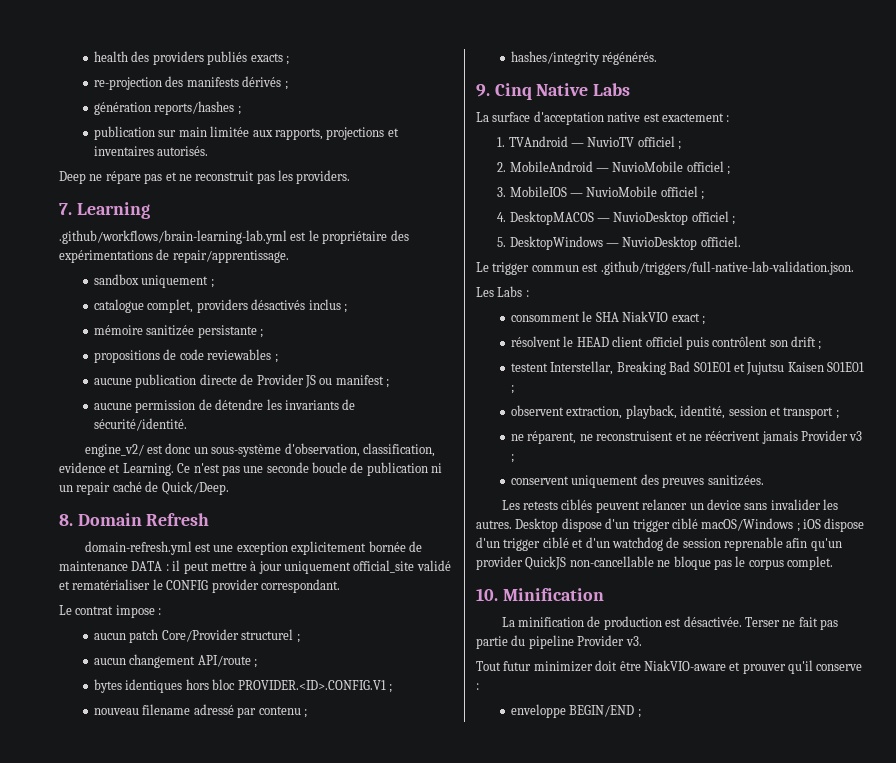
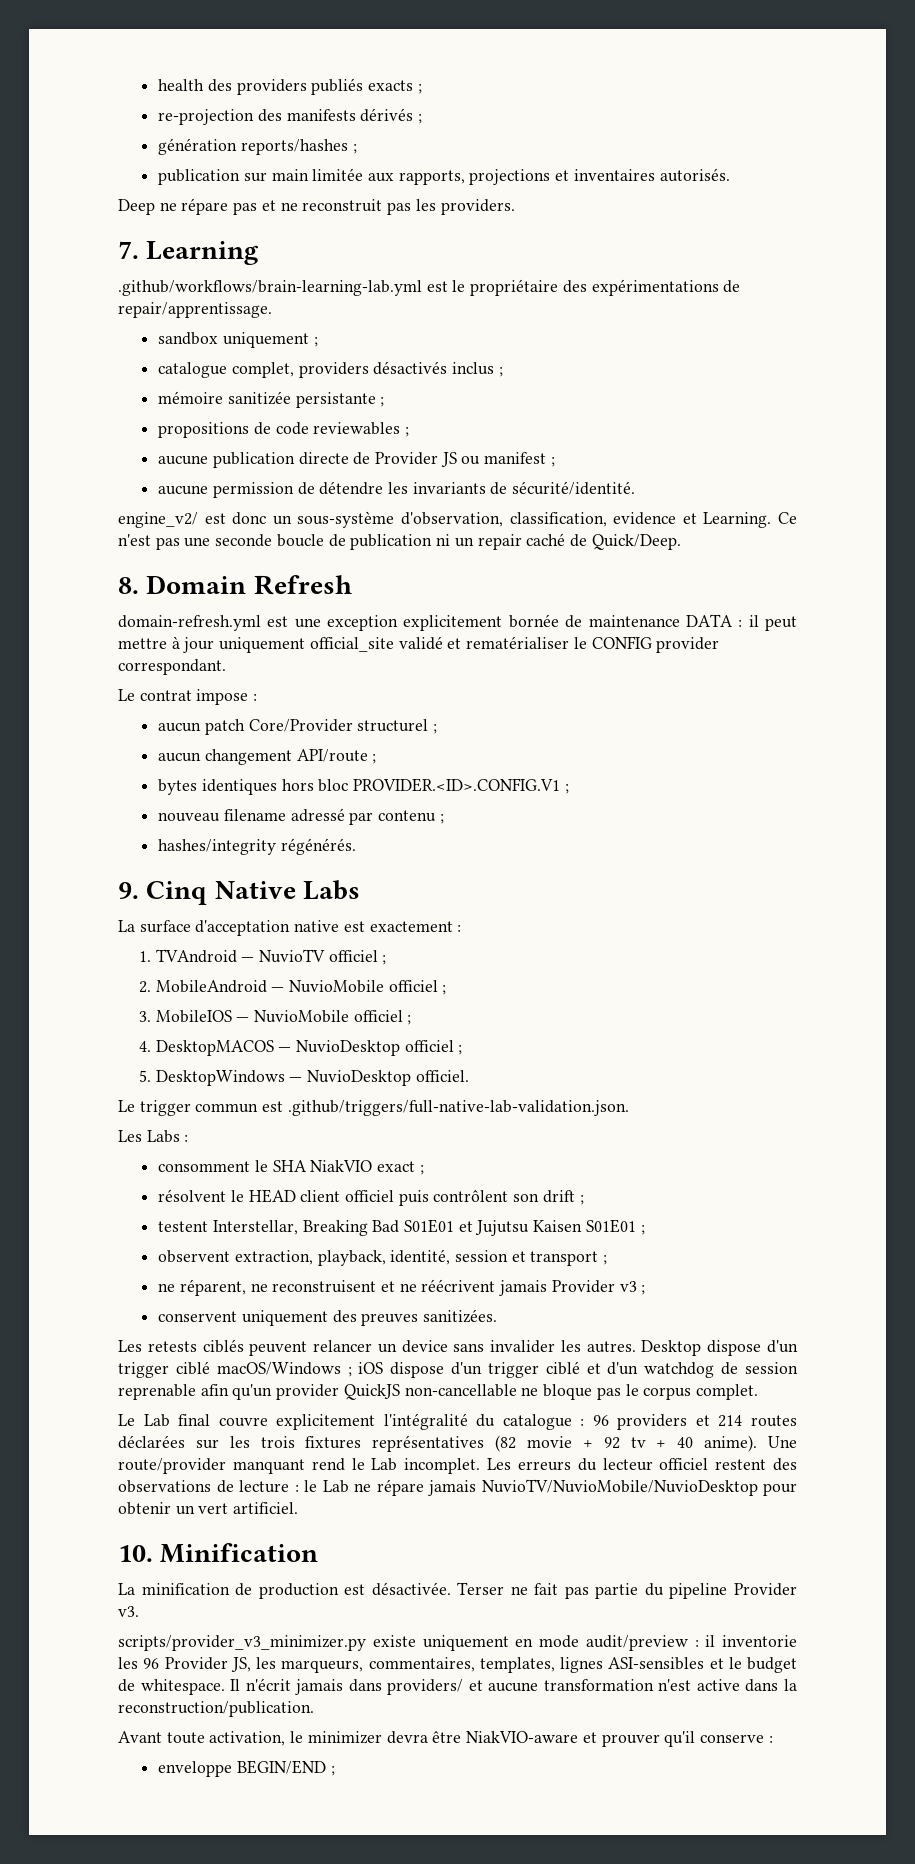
+ Le Lab final couvre explicitement l'intégralité du catalogue : 96 providers et 214 routes déclarées sur les trois fixtures représentatives (82 movie + 92 tv + 40 anime). Une route/provider manquant rend le Lab incomplet. Les erreurs du lecteur officiel restent des observations de lecture : le Lab ne répare jamais NuvioTV/NuvioMobile/NuvioDesktop pour obtenir un vert artificiel.
- Tout futur minimizer doit être NiakVIO-aware et prouver qu'il conserve :
+ scripts/provider_v3_minimizer.py existe uniquement en mode audit/preview : il inventorie les 96 Provider JS, les marqueurs, commentaires, templates, lignes ASI-sensibles et le budget de whitespace. Il n'écrit jamais dans providers/ et aucune transformation n'est active dans la reconstruction/publication.
+ Avant toute activation, le minimizer devra être NiakVIO-aware et prouver qu'il conserve :

